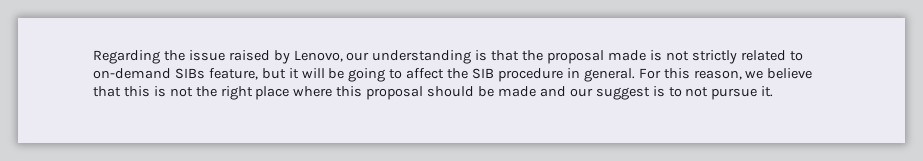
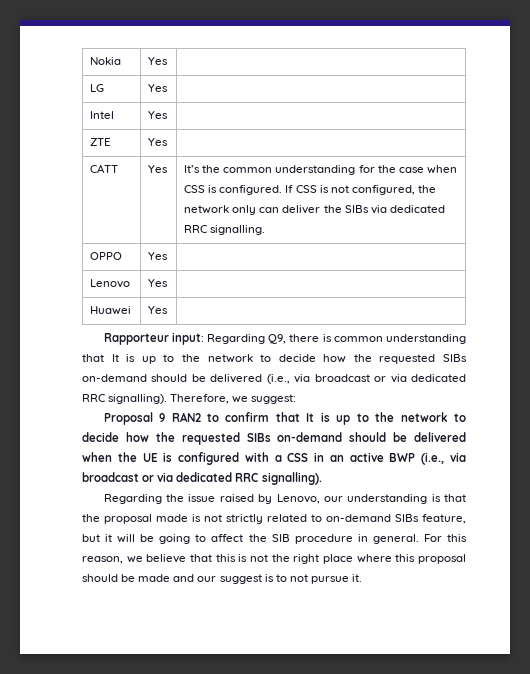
+ Nokia | Yes |
+ LG | Yes |
+ Intel | Yes |
+ ZTE | Yes |
+ CATT | Yes | It’s the common understanding for the case when CSS is configured. If CSS is not configured, the network only can deliver the SIBs via dedicated RRC signalling.
+ OPPO | Yes |
+ Lenovo | Yes |
+ Huawei | Yes |
+ Rapporteur input: Regarding Q9, there is common understanding that It is up to the network to decide how the requested SIBs on-demand should be delivered (i.e., via broadcast or via dedicated RRC signalling). Therefore, we suggest:
+ Proposal 9 RAN2 to confirm that It is up to the network to decide how the requested SIBs on-demand should be delivered when the UE is configured with a CSS in an active BWP (i.e., via broadcast or via dedicated RRC signalling).

